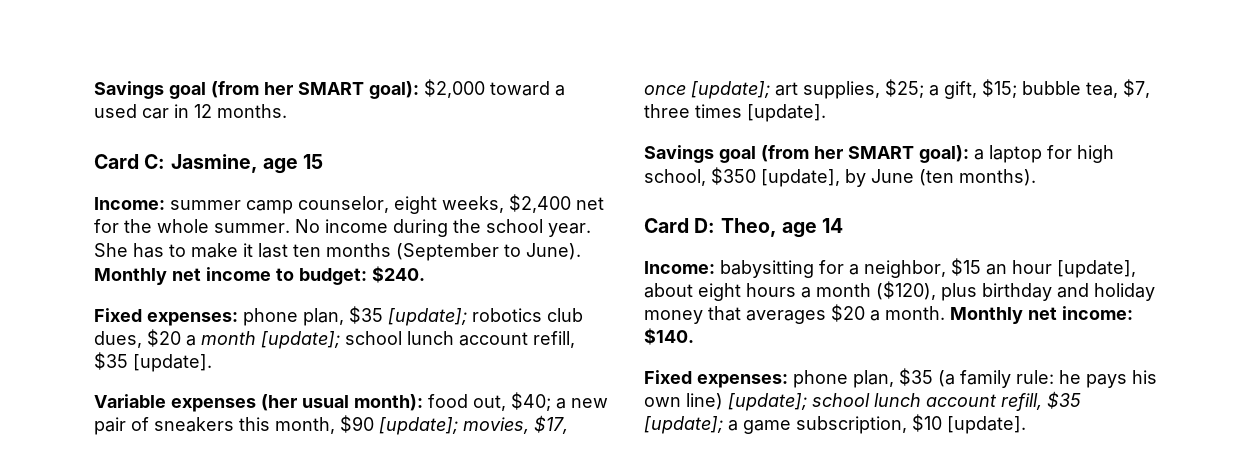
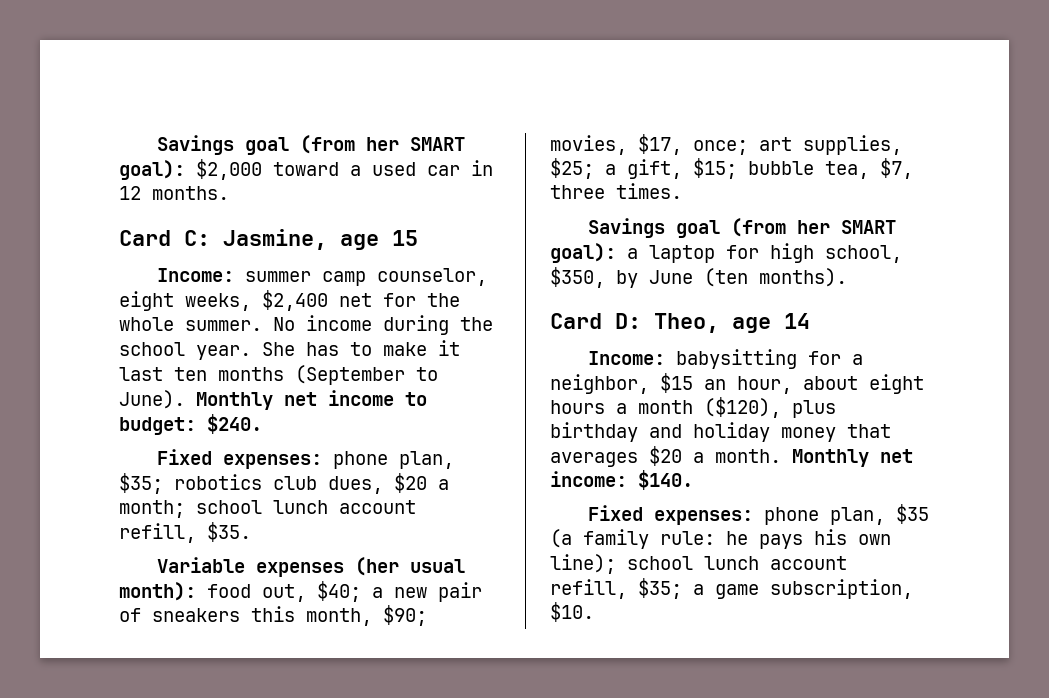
- Fixed expenses: phone plan, $35 [update]; robotics club dues, $20 a month [update]; school lunch account refill, $35 [update].
+ Fixed expenses: phone plan, $35; robotics club dues, $20 a month; school lunch account refill, $35.
- Variable expenses (her usual month): food out, $40; a new pair of sneakers this month, $90 [update]; movies, $17, once [update]; art supplies, $25; a gift, $15; bubble tea, $7, three times [update].
+ Variable expenses (her usual month): food out, $40; a new pair of sneakers this month, $90; movies, $17, once; art supplies, $25; a gift, $15; bubble tea, $7, three times.
- Savings goal (from her SMART goal): a laptop for high school, $350 [update], by June (ten months).
+ Savings goal (from her SMART goal): a laptop for high school, $350, by June (ten months).
- Income: babysitting for a neighbor, $15 an hour [update], about eight hours a month ($120), plus birthday and holiday money that averages $20 a month.
+ Income: babysitting for a neighbor, $15 an hour, about eight hours a month ($120), plus birthday and holiday money that averages $20 a month.
- Fixed expenses: phone plan, $35 (a family rule: he pays his own line) [update]; school lunch account refill, $35 [update]; a game subscription, $10 [update].
+ Fixed expenses: phone plan, $35 (a family rule: he pays his own line); school lunch account refill, $35; a game subscription, $10.

